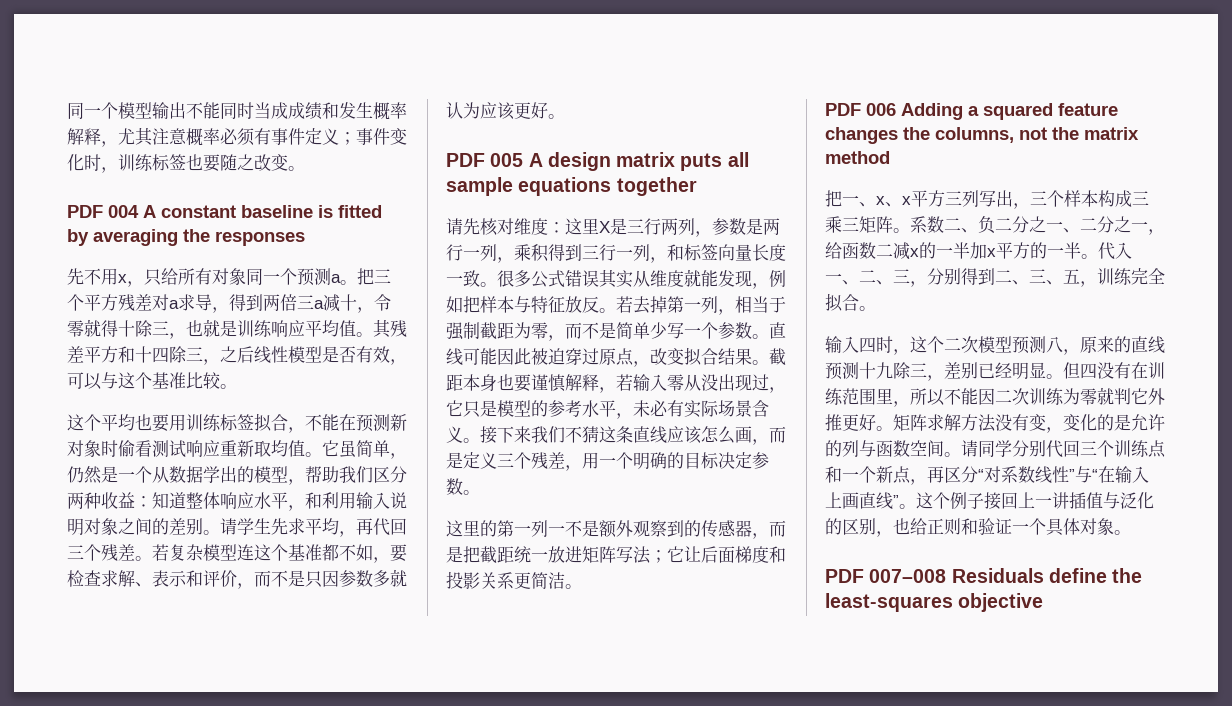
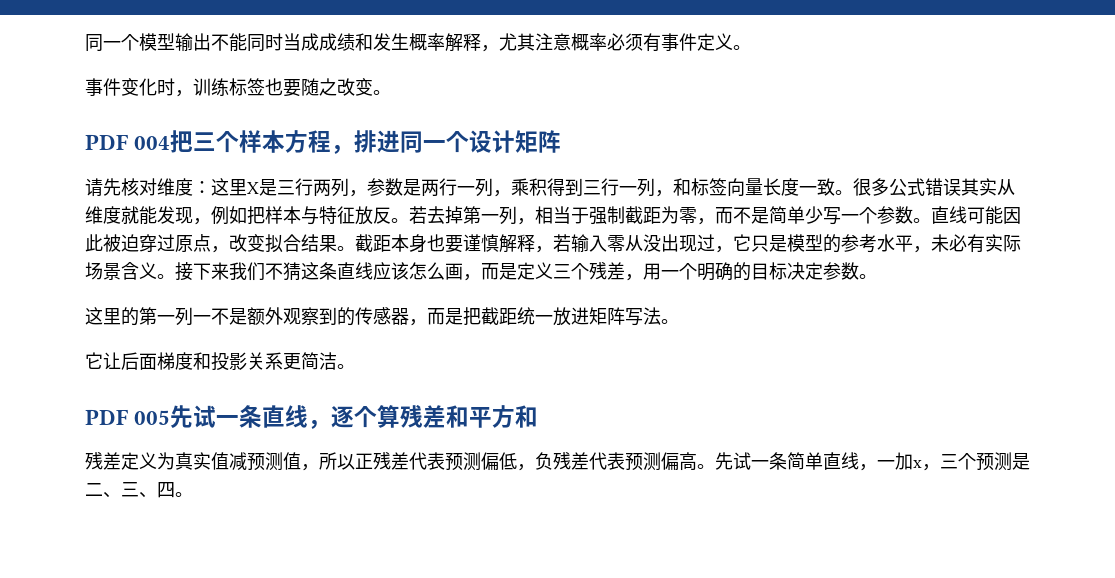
- 同一个模型输出不能同时当成成绩和发生概率解释，尤其注意概率必须有事件定义；事件变化时，训练标签也要随之改变。
+ 同一个模型输出不能同时当成成绩和发生概率解释，尤其注意概率必须有事件定义。
+ 事件变化时，训练标签也要随之改变。
- PDF 004 A constant baseline is fitted by averaging the responses
- 先不用x，只给所有对象同一个预测a。把三个平方残差对a求导，得到两倍三a减十，令零就得十除三，也就是训练响应平均值。其残差平方和十四除三，之后线性模型是否有效，可以与这个基准比较。
- 这个平均也要用训练标签拟合，不能在预测新对象时偷看测试响应重新取均值。它虽简单，仍然是一个从数据学出的模型，帮助我们区分两种收益：知道整体响应水平，和利用输入说明对象之间的差别。请学生先求平均，再代回三个残差。若复杂模型连这个基准都不如，要检查求解、表示和评价，而不是只因参数多就认为应该更好。
- PDF 005 A design matrix puts all sample equations together
+ PDF 004把三个样本方程，排进同一个设计矩阵
- 这里的第一列一不是额外观察到的传感器，而是把截距统一放进矩阵写法；它让后面梯度和投影关系更简洁。
+ 这里的第一列一不是额外观察到的传感器，而是把截距统一放进矩阵写法。
+ 它让后面梯度和投影关系更简洁。
- PDF 006 Adding a squared feature changes the columns, not the matrix method
- 把一、x、x平方三列写出，三个样本构成三乘三矩阵。系数二、负二分之一、二分之一，给函数二减x的一半加x平方的一半。代入一、二、三，分别得到二、三、五，训练完全拟合。
- 输入四时，这个二次模型预测八，原来的直线预测十九除三，差别已经明显。但四没有在训练范围里，所以不能因二次训练为零就判它外推更好。矩阵求解方法没有变，变化的是允许的列与函数空间。请同学分别代回三个训练点和一个新点，再区分“对系数线性”与“在输入上画直线”。这个例子接回上一讲插值与泛化的区别，也给正则和验证一个具体对象。
- PDF 007–008 Residuals define the least-squares objective
+ PDF 005先试一条直线，逐个算残差和平方和
+ 残差定义为真实值减预测值，所以正残差代表预测偏低，负残差代表预测偏高。先试一条简单直线，一加x，三个预测是二、三、四。

